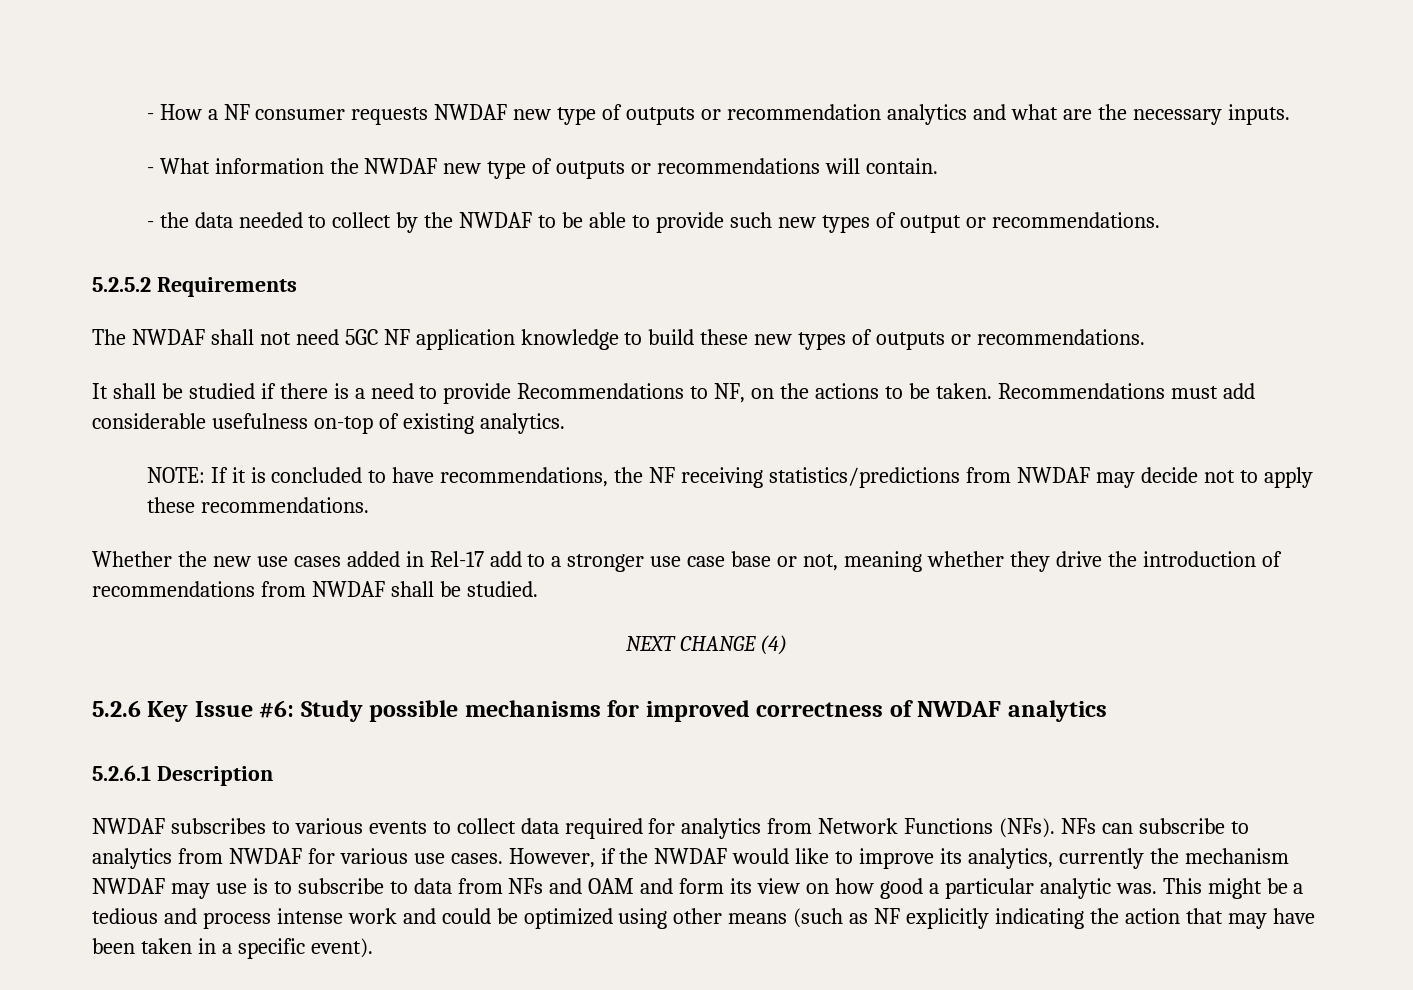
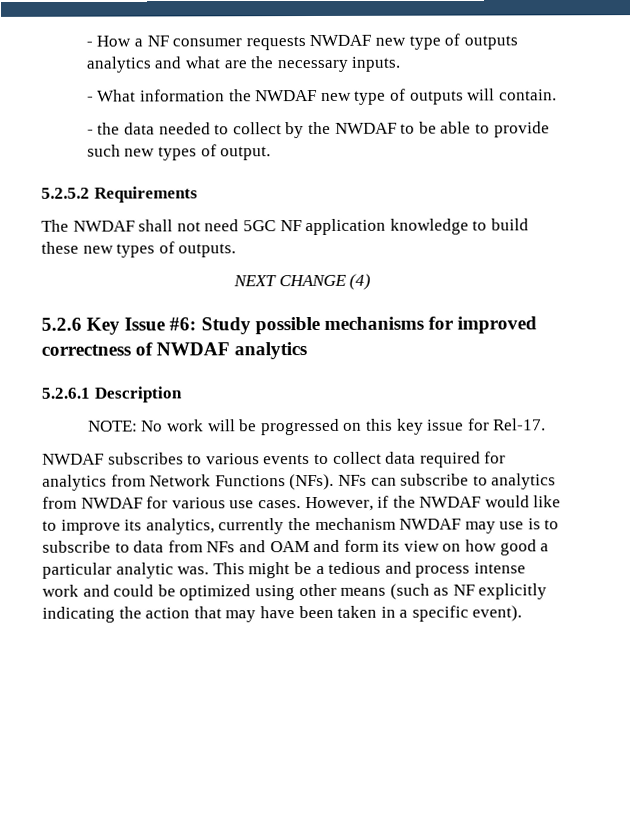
- - How a NF consumer requests NWDAF new type of outputs or recommendation analytics and what are the necessary inputs.
+ - How a NF consumer requests NWDAF new type of outputs analytics and what are the necessary inputs.
- - What information the NWDAF new type of outputs or recommendations will contain.
+ - What information the NWDAF new type of outputs will contain.
- - the data needed to collect by the NWDAF to be able to provide such new types of output or recommendations.
+ - the data needed to collect by the NWDAF to be able to provide such new types of output.
- The NWDAF shall not need 5GC NF application knowledge to build these new types of outputs or recommendations.
- It shall be studied if there is a need to provide Recommendations to NF, on the actions to be taken. Recommendations must add considerable usefulness on-top of existing analytics.
- NOTE: If it is concluded to have recommendations, the NF receiving statistics/predictions from NWDAF may decide not to apply these recommendations.
- Whether the new use cases added in Rel-17 add to a stronger use case base or not, meaning whether they drive the introduction of recommendations from NWDAF shall be studied.
+ The NWDAF shall not need 5GC NF application knowledge to build these new types of outputs.
+ NOTE: No work will be progressed on this key issue for Rel-17.

